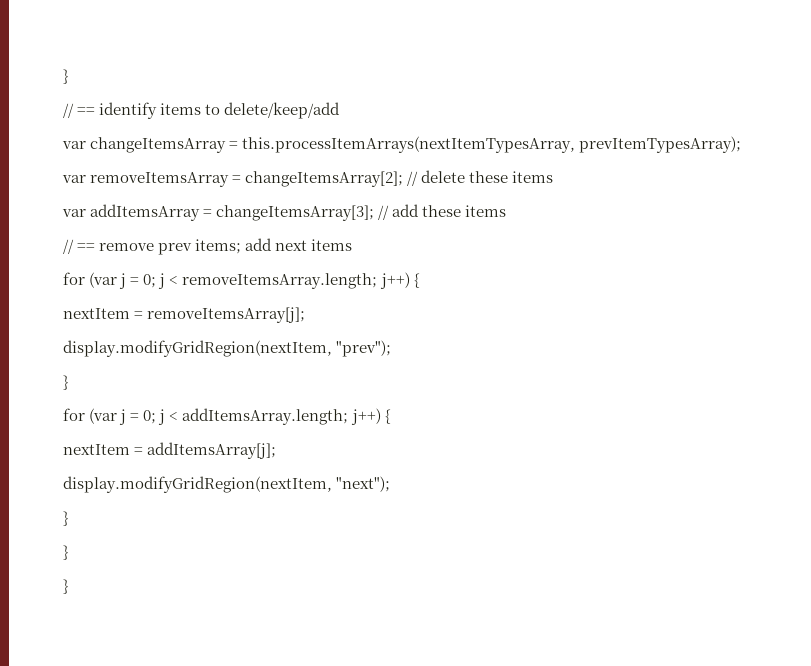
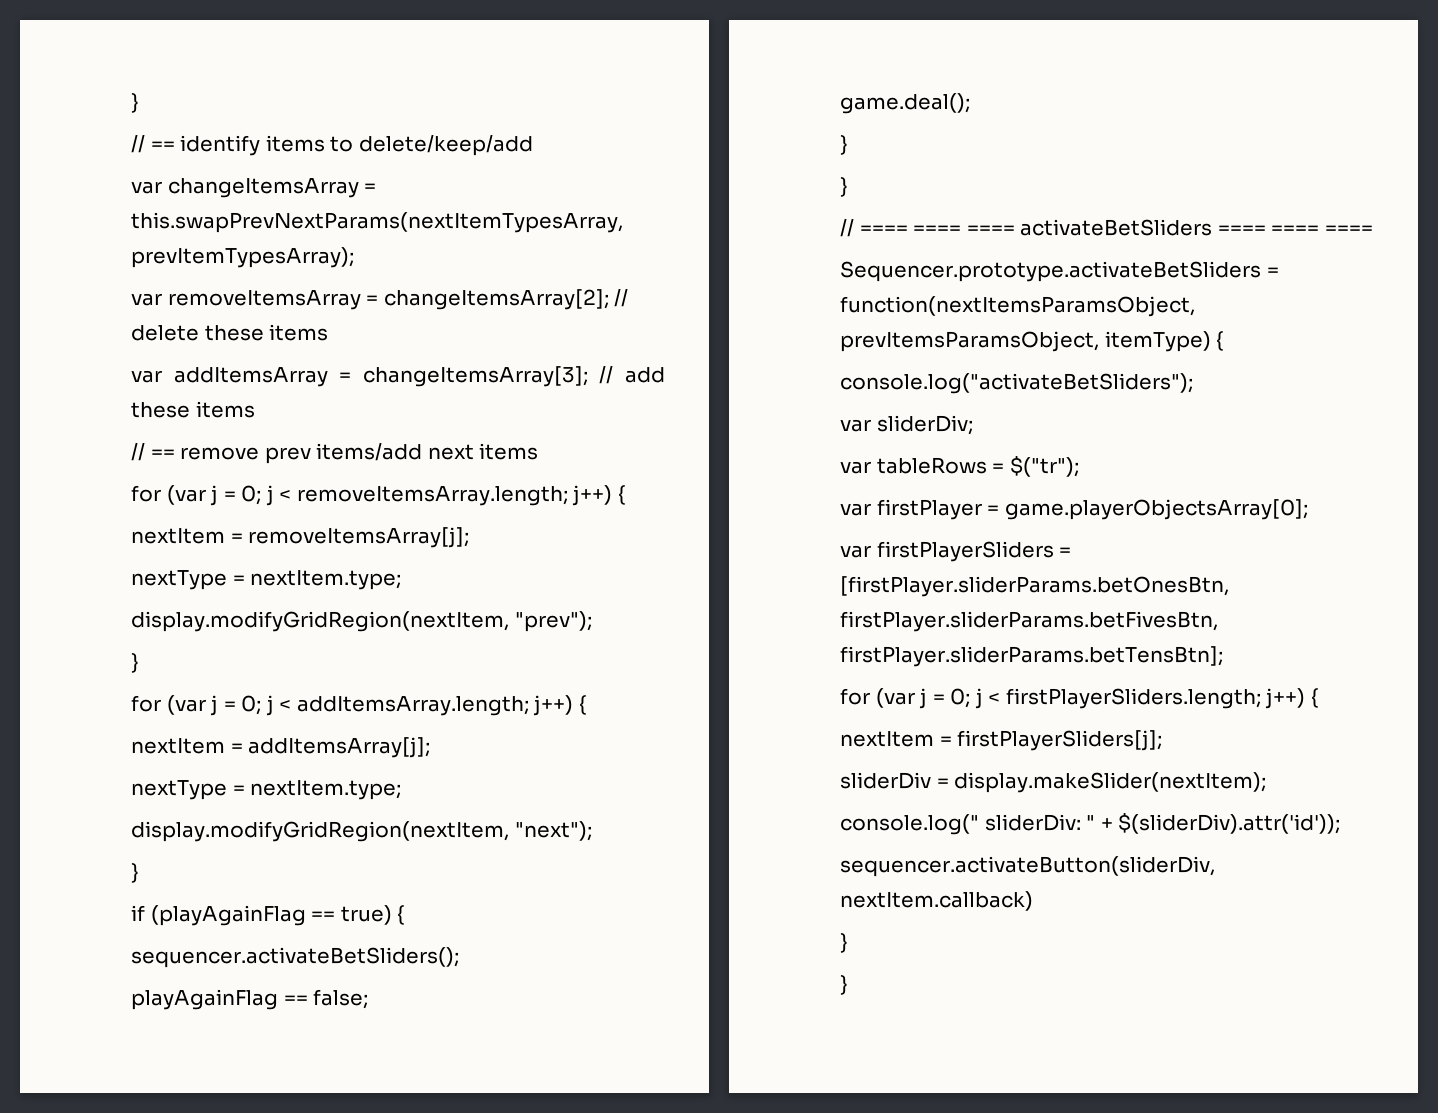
- var changeItemsArray = this.processItemArrays(nextItemTypesArray, prevItemTypesArray);
+ var changeItemsArray = this.swapPrevNextParams(nextItemTypesArray, prevItemTypesArray);
- // == remove prev items; add next items
+ // == remove prev items/add next items
  nextItem = removeItemsArray[j];
+ nextType = nextItem.type;
  nextItem = addItemsArray[j];
+ nextType = nextItem.type;
+ if (playAgainFlag == true) {
+ sequencer.activateBetSliders();
+ playAgainFlag == false;
+ game.deal();
+ }
+ }
+ // ==== ==== ==== activateBetSliders ==== ==== ====
+ Sequencer.prototype.activateBetSliders = function(nextItemsParamsObject, prevItemsParamsObject, itemType) {
+ console.log("activateBetSliders");
+ var sliderDiv;
+ var tableRows = $("tr");
+ var firstPlayer = game.playerObjectsArray[0];
+ var firstPlayerSliders = [firstPlayer.sliderParams.betOnesBtn, firstPlayer.sliderParams.betFivesBtn, firstPlayer.sliderParams.betTensBtn];
+ for (var j = 0; j < firstPlayerSliders.length; j++) {
+ nextItem = firstPlayerSliders[j];
+ sliderDiv = display.makeSlider(nextItem);
+ console.log(" sliderDiv: " + $(sliderDiv).attr('id'));
+ sequencer.activateButton(sliderDiv, nextItem.callback)

